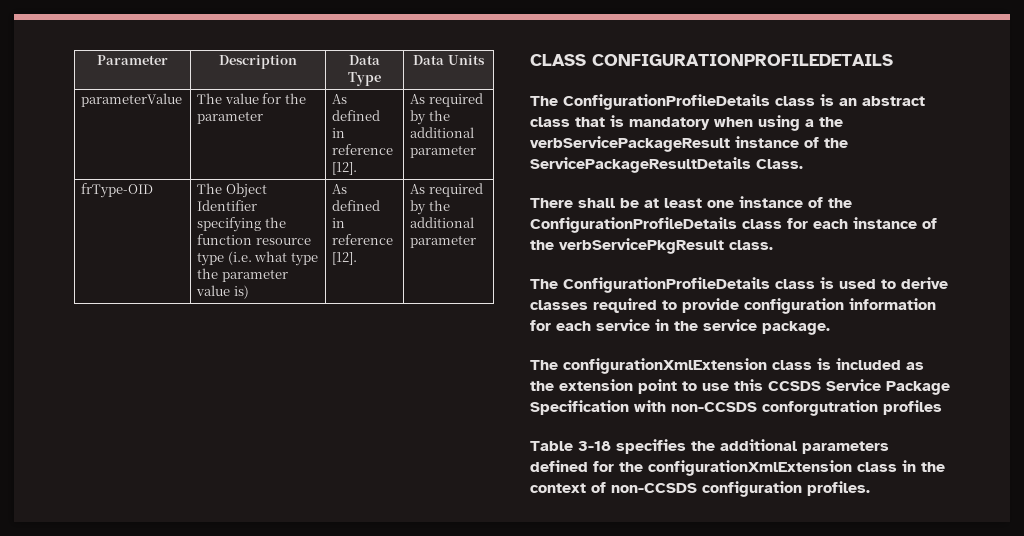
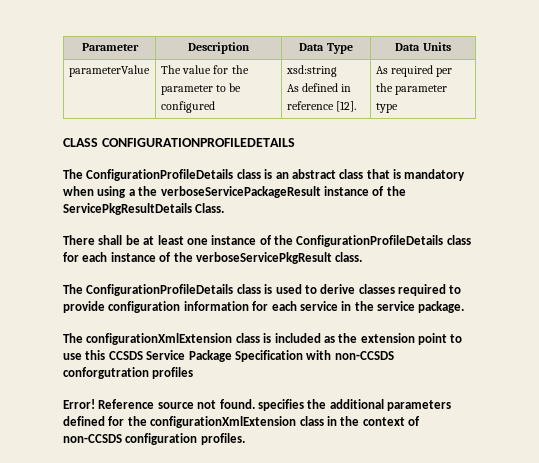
- parameterValue | The value for the parameter | As defined in reference [12]. | As required by the additional parameter
- frType-OID | The Object Identifier specifying the function resource type (i.e. what type the parameter value is) | As defined in reference [12]. | As required by the additional parameter
+ parameterValue | The value for the parameter to be configured | xsd:string
+ As defined in reference [12]. | As required per the parameter type
- The ConfigurationProfileDetails class is an abstract class that is mandatory when using a the verbServicePackageResult instance of the ServicePackageResultDetails Class.
+ The ConfigurationProfileDetails class is an abstract class that is mandatory when using a the verboseServicePackageResult instance of the ServicePkgResultDetails Class.
- There shall be at least one instance of the ConfigurationProfileDetails class for each instance of the verbServicePkgResult class.
+ There shall be at least one instance of the ConfigurationProfileDetails class for each instance of the verboseServicePkgResult class.
- Table 3-18 specifies the additional parameters defined for the configurationXmlExtension class in the context of non-CCSDS configuration profiles.
+ Error! Reference source not found. specifies the additional parameters defined for the configurationXmlExtension class in the context of non-CCSDS configuration profiles.

